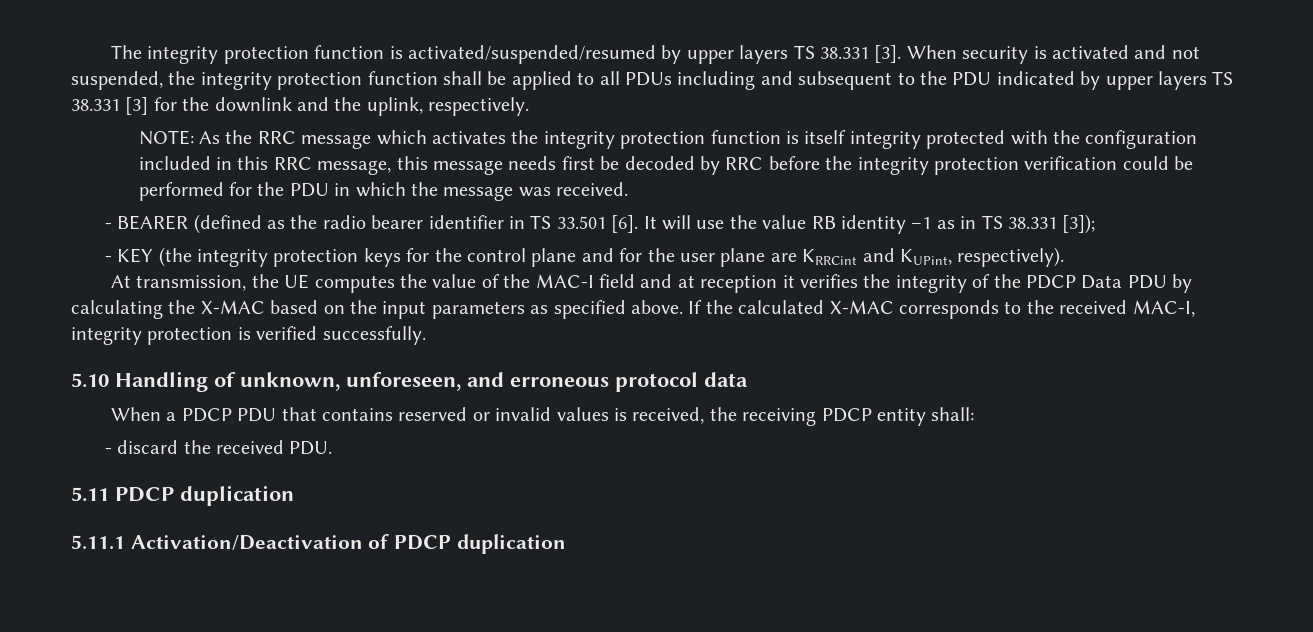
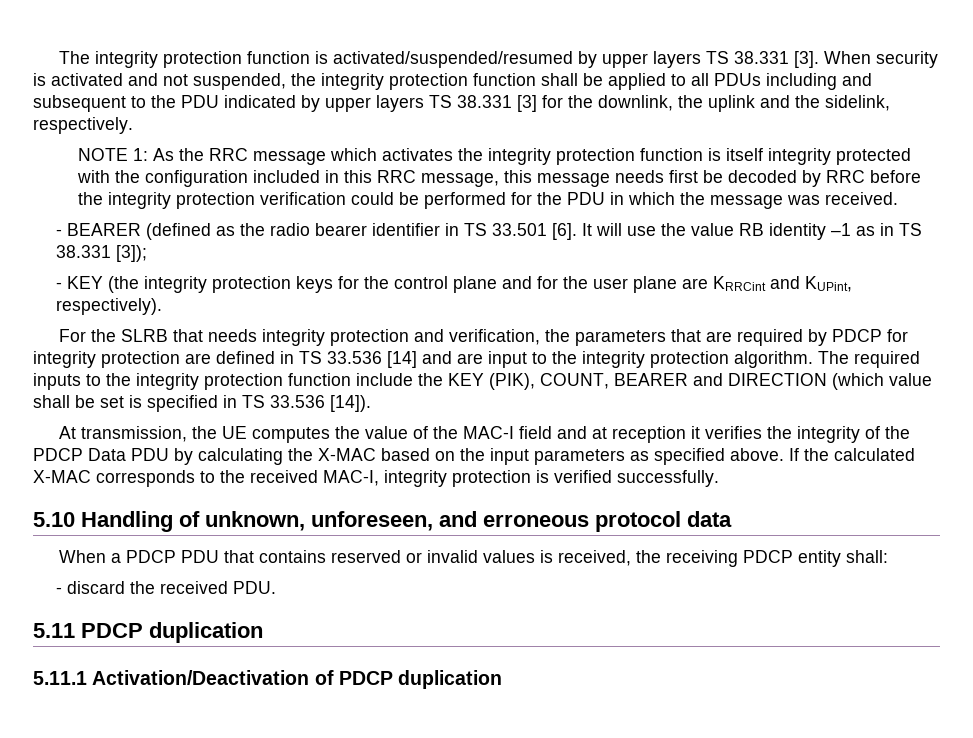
- When security is activated and not suspended, the integrity protection function shall be applied to all PDUs including and subsequent to the PDU indicated by upper layers TS 38.331 [3] for the downlink and the uplink, respectively.
+ When security is activated and not suspended, the integrity protection function shall be applied to all PDUs including and subsequent to the PDU indicated by upper layers TS 38.331 [3] for the downlink, the uplink and the sidelink, respectively.
- NOTE: As the RRC message which activates the integrity protection function is itself integrity protected with the configuration included in this RRC message, this message needs first be decoded by RRC before the integrity protection verification could be performed for the PDU in which the message was received.
+ NOTE 1: As the RRC message which activates the integrity protection function is itself integrity protected with the configuration included in this RRC message, this message needs first be decoded by RRC before the integrity protection verification could be performed for the PDU in which the message was received.
+ For the SLRB that needs integrity protection and verification, the parameters that are required by PDCP for integrity protection are defined in TS 33.536 [14] and are input to the integrity protection algorithm. The required inputs to the integrity protection function include the KEY (PIK), COUNT, BEARER and DIRECTION (which value shall be set is specified in TS 33.536 [14]).

